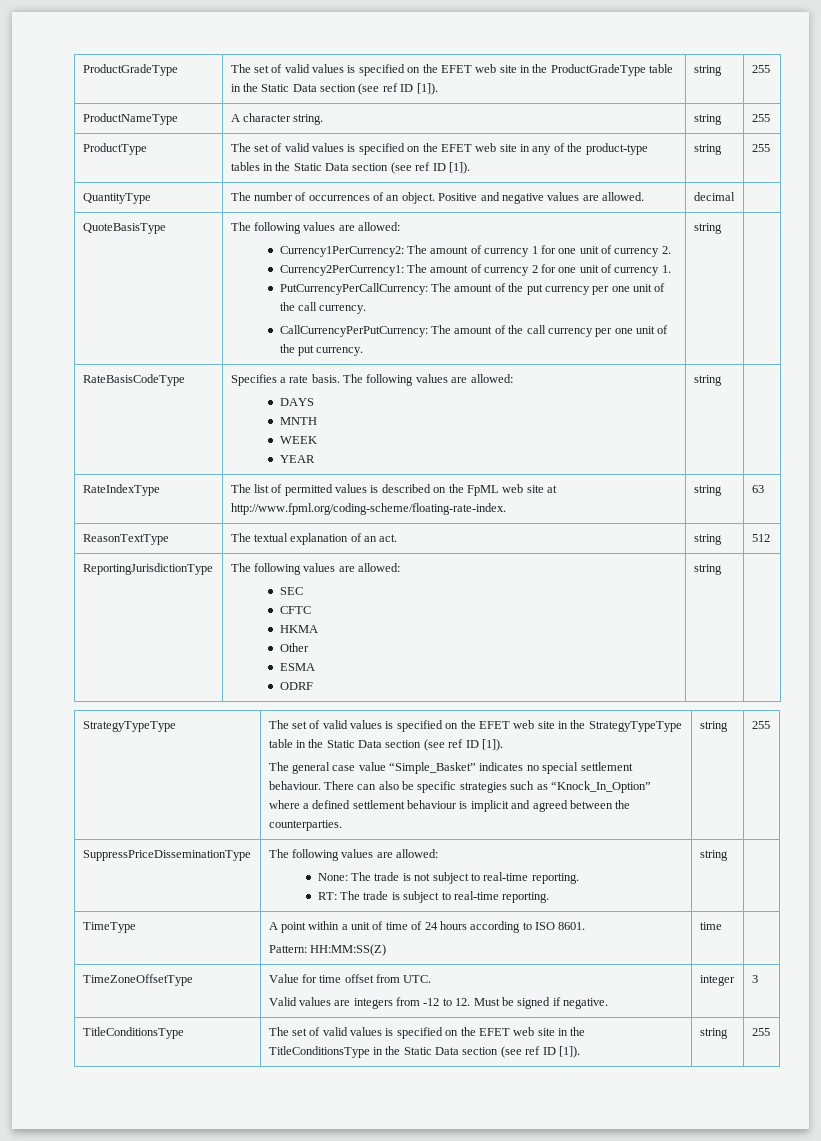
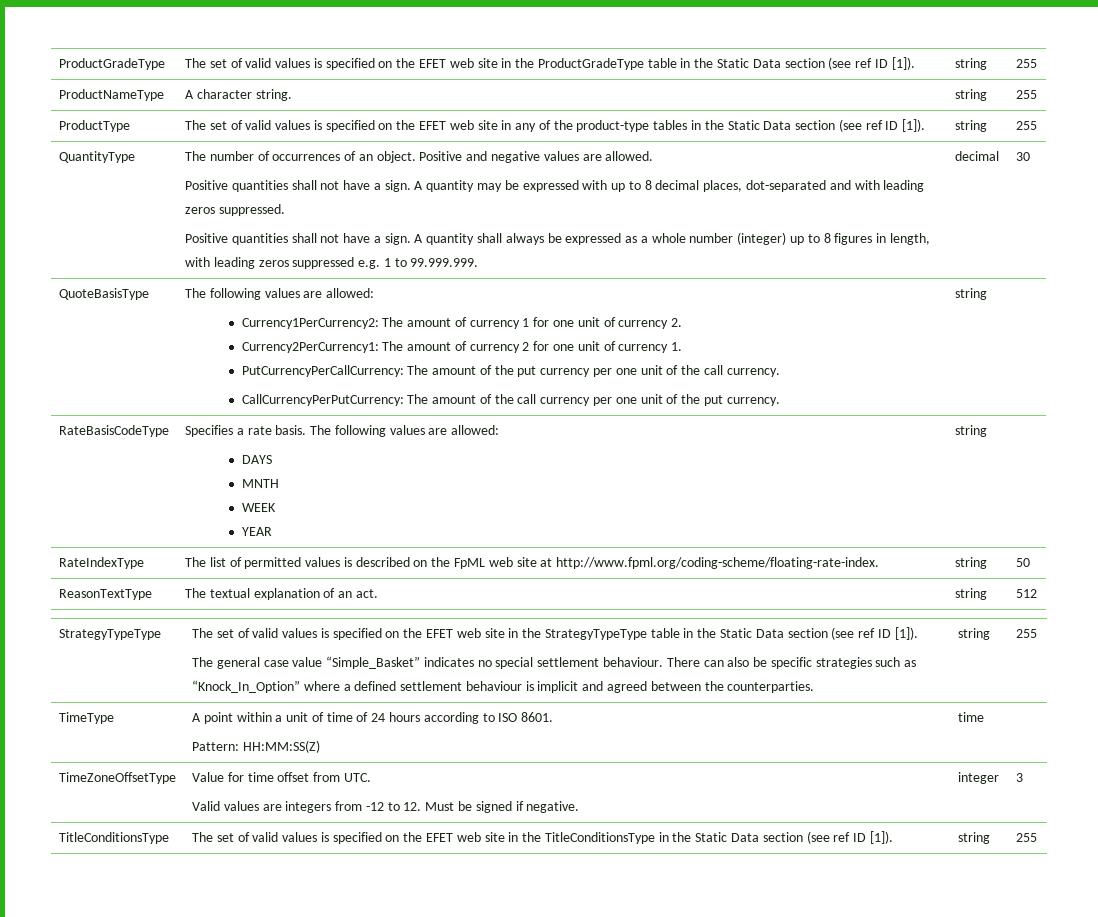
+ Positive quantities shall not have a sign. A quantity may be expressed with up to 8 decimal places, dot-separated and with leading zeros suppressed.
+ Positive quantities shall not have a sign. A quantity shall always be expressed as a whole number (integer) up to 8 figures in length, with leading zeros suppressed e.g. 1 to 99.999.999.
+ 30
- RateIndexType | The list of permitted values is described on the FpML web site at http://www.fpml.org/coding-scheme/floating-rate-index. | string | 63
+ RateIndexType | The list of permitted values is described on the FpML web site at http://www.fpml.org/coding-scheme/floating-rate-index. | string | 50
- ReportingJurisdictionType | The following values are allowed:
- SEC
- CFTC
- HKMA
- Other
- ESMA
- ODRF | string |
- SuppressPriceDisseminationType | The following values are allowed:
- None: The trade is not subject to real-time reporting.
- RT: The trade is subject to real-time reporting. | string |

